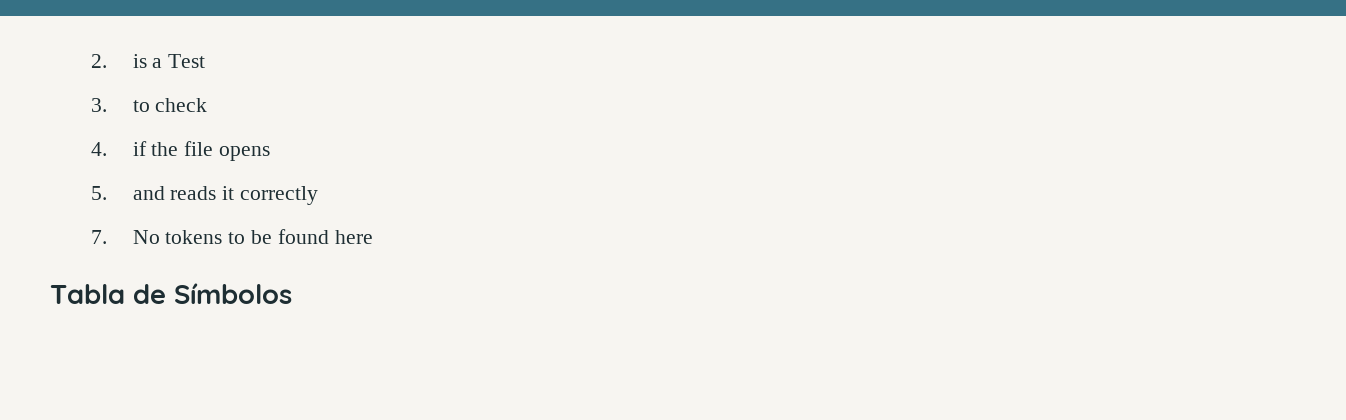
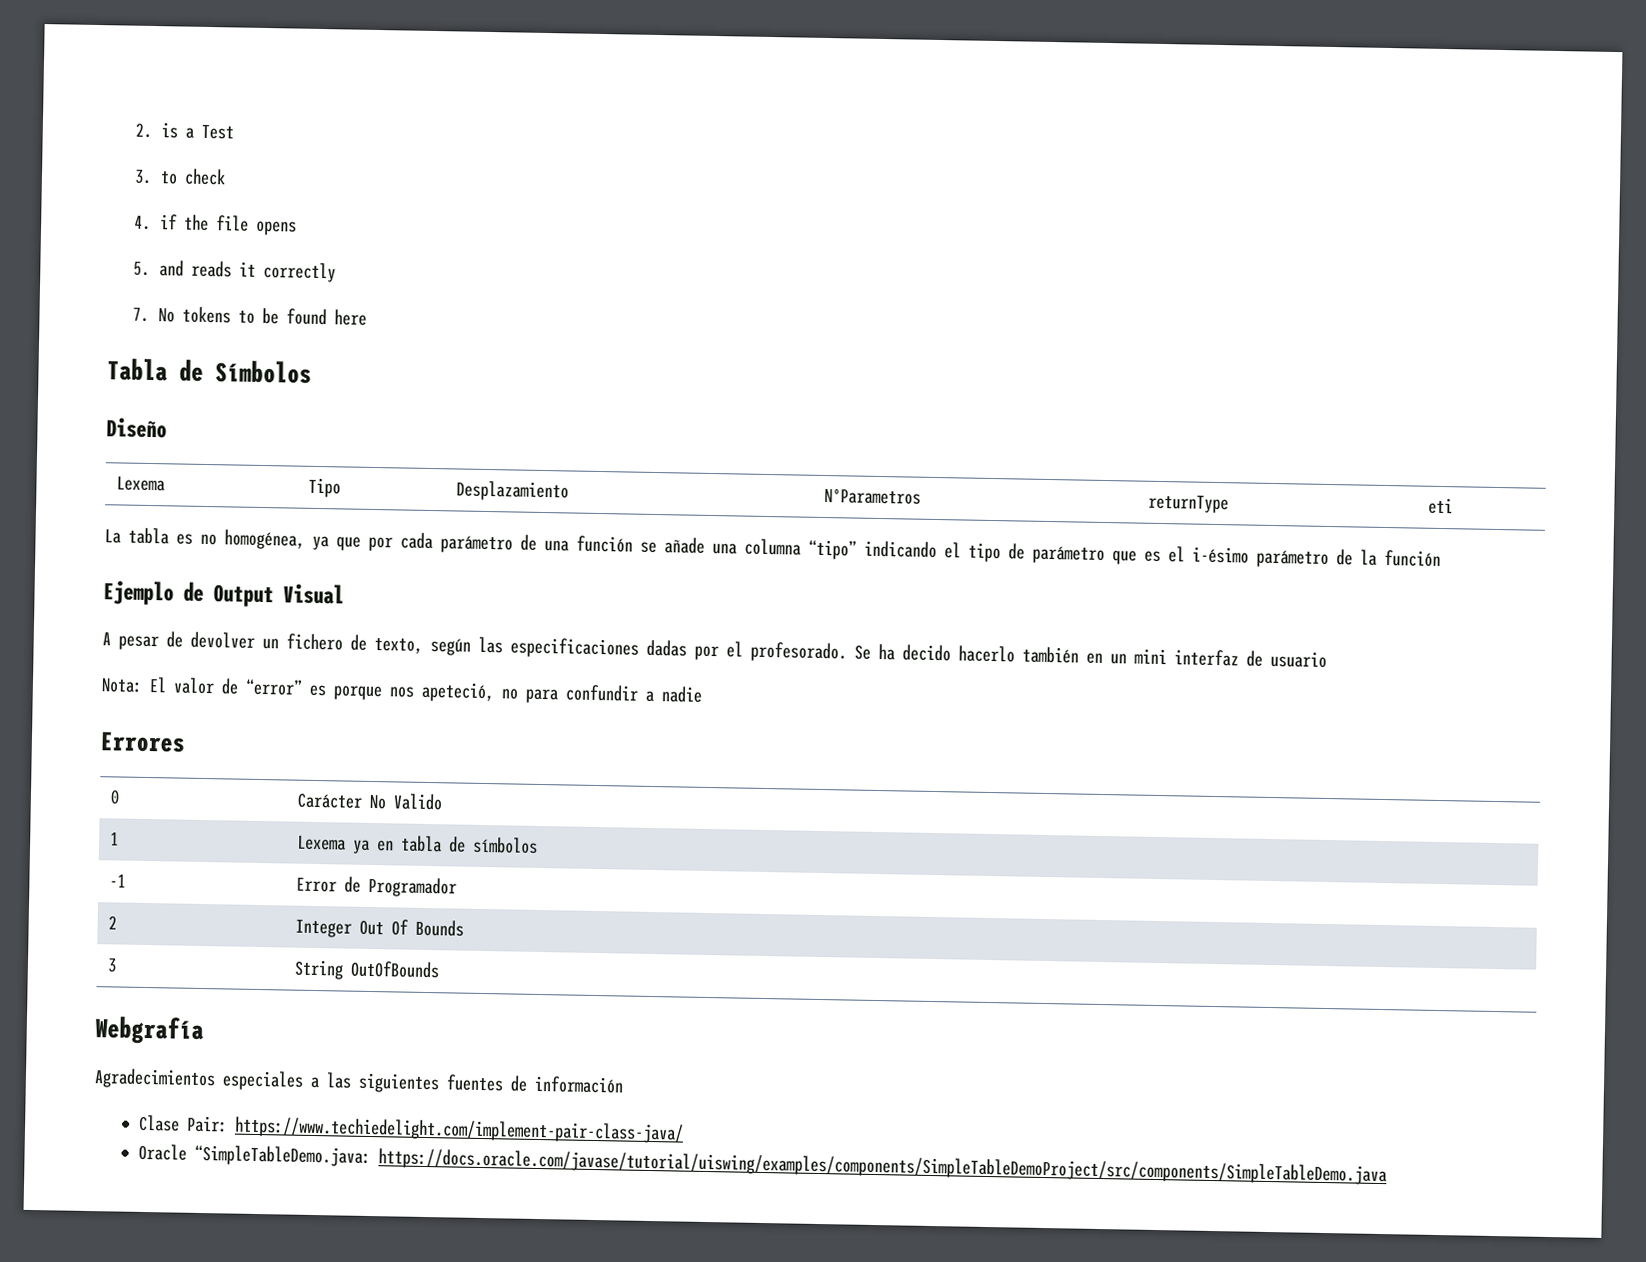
+ Diseño
+ Lexema | Tipo | Desplazamiento | NºParametros | returnType | eti
+ La tabla es no homogénea, ya que por cada parámetro de una función se añade una columna “tipo” indicando el tipo de parámetro que es el i-ésimo parámetro de la función
+ Ejemplo de Output Visual
+ A pesar de devolver un fichero de texto, según las especificaciones dadas por el profesorado. Se ha decido hacerlo también en un mini interfaz de usuario
+ Nota: El valor de “error” es porque nos apeteció, no para confundir a nadie
+ Errores
+ 0 | Carácter No Valido
+ 1 | Lexema ya en tabla de símbolos
+ -1 | Error de Programador
+ 2 | Integer Out Of Bounds
+ 3 | String OutOfBounds
+ Webgrafía
+ Agradecimientos especiales a las siguientes fuentes de información
+ Clase Pair: https://www.techiedelight.com/implement-pair-class-java/
+ Oracle “SimpleTableDemo.java: https://docs.oracle.com/javase/tutorial/uiswing/examples/components/SimpleTableDemoProject/src/components/SimpleTableDemo.java

